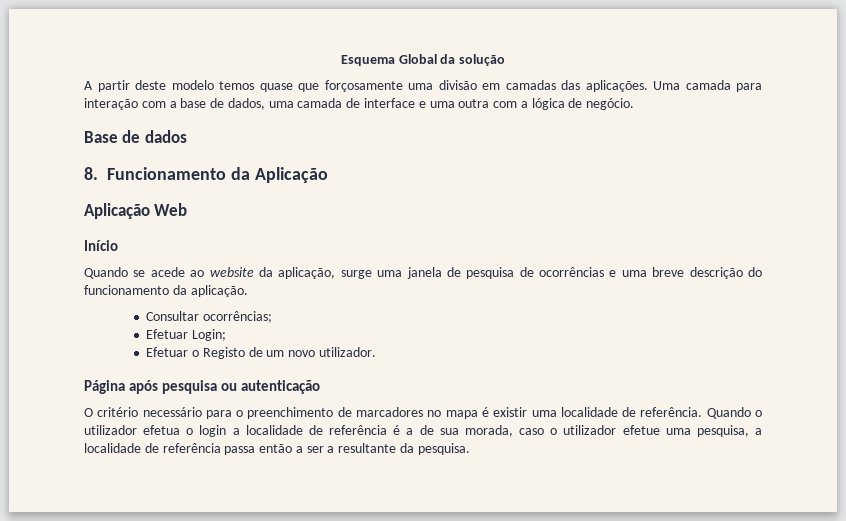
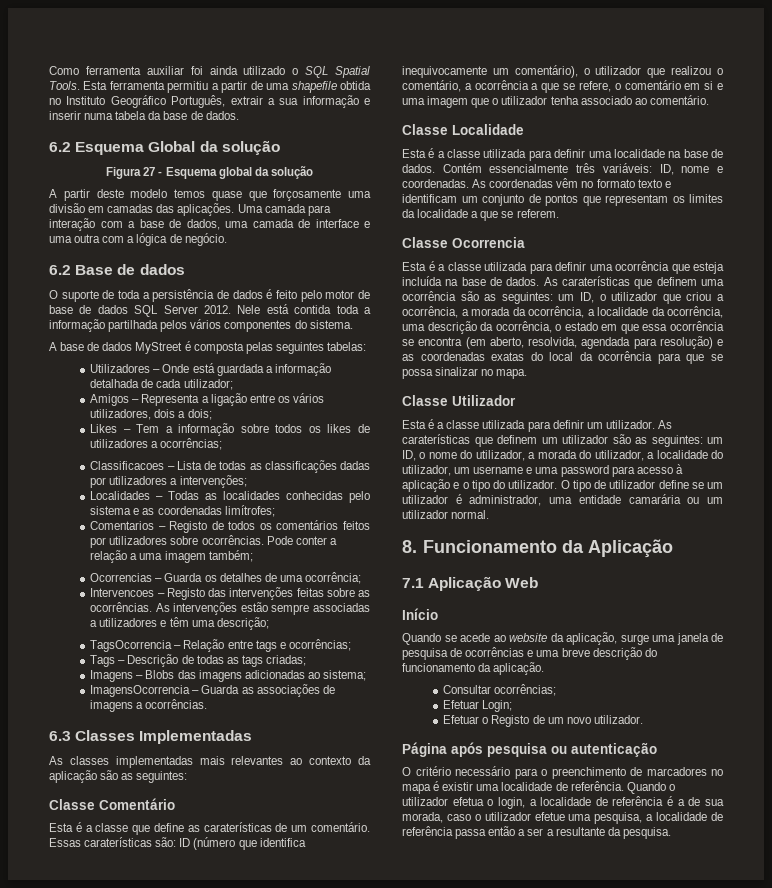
- Esquema Global da solução
+ Como ferramenta auxiliar foi ainda utilizado o SQL Spatial Tools. Esta ferramenta permitiu a partir de uma shapefile obtida no Instituto Geográfico Português, extrair a sua informação e inserir numa tabela da base de dados.
+ 6.2 Esquema Global da solução
+ Figura 27 - Esquema global da solução
- Base de dados
+ 6.2 Base de dados
+ O suporte de toda a persistência de dados é feito pelo motor de base de dados SQL Server 2012. Nele está contida toda a informação partilhada pelos vários componentes do sistema.
+ A base de dados MyStreet é composta pelas seguintes tabelas:
+ Utilizadores – Onde está guardada a informação detalhada de cada utilizador;
+ Amigos – Representa a ligação entre os vários utilizadores, dois a dois;
+ Likes – Tem a informação sobre todos os likes de utilizadores a ocorrências;
+ Classificacoes – Lista de todas as classificações dadas por utilizadores a intervenções;
+ Localidades – Todas as localidades conhecidas pelo sistema e as coordenadas limítrofes;
+ Comentarios – Registo de todos os comentários feitos por utilizadores sobre ocorrências. Pode conter a relação a uma imagem também;
+ Ocorrencias – Guarda os detalhes de uma ocorrência;
+ Intervencoes – Registo das intervenções feitas sobre as ocorrências. As intervenções estão sempre associadas a utilizadores e têm uma descrição;
+ TagsOcorrencia – Relação entre tags e ocorrências;
+ Tags – Descrição de todas as tags criadas;
+ Imagens – Blobs das imagens adicionadas ao sistema;
+ ImagensOcorrencia – Guarda as associações de imagens a ocorrências.
+ 6.3 Classes Implementadas
+ As classes implementadas mais relevantes ao contexto da aplicação são as seguintes:
+ Classe Comentário
+ Esta é a classe que define as caraterísticas de um comentário. Essas caraterísticas são: ID (número que identifica inequivocamente um comentário), o utilizador que realizou o comentário, a ocorrência a que se refere, o comentário em si e uma imagem que o utilizador tenha associado ao comentário.
+ Classe Localidade
+ Esta é a classe utilizada para definir uma localidade na base de dados. Contém essencialmente três variáveis: ID, nome e coordenadas. As coordenadas vêm no formato texto e identificam um conjunto de pontos que representam os limites da localidade a que se referem.
+ Classe Ocorrencia
+ Esta é a classe utilizada para definir uma ocorrência que esteja incluída na base de dados. As caraterísticas que definem uma ocorrência são as seguintes: um ID, o utilizador que criou a ocorrência, a morada da ocorrência, a localidade da ocorrência, uma descrição da ocorrência, o estado em que essa ocorrência se encontra (em aberto, resolvida, agendada para resolução) e as coordenadas exatas do local da ocorrência para que se possa sinalizar no mapa.
+ Classe Utilizador
+ Esta é a classe utilizada para definir um utilizador. As caraterísticas que definem um utilizador são as seguintes: um ID, o nome do utilizador, a morada do utilizador, a localidade do utilizador, um username e uma password para acesso à aplicação e o tipo do utilizador. O tipo de utilizador define se um utilizador é administrador, uma entidade camarária ou um utilizador normal.
- Aplicação Web
+ 7.1 Aplicação Web
- Quando o utilizador efetua o login a localidade de referência é a de sua morada, caso o utilizador efetue uma pesquisa, a localidade de referência passa então a ser a resultante da pesquisa.
+ Quando o utilizador efetua o login, a localidade de referência é a de sua morada, caso o utilizador efetue uma pesquisa, a localidade de referência passa então a ser a resultante da pesquisa.

